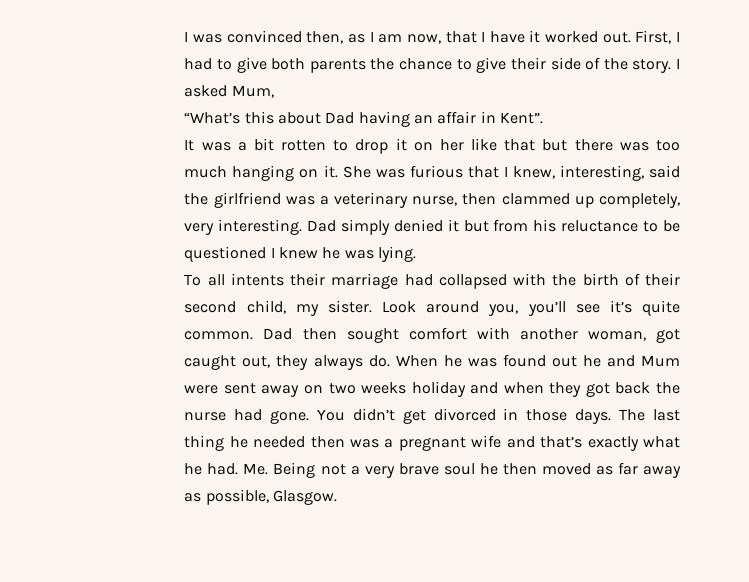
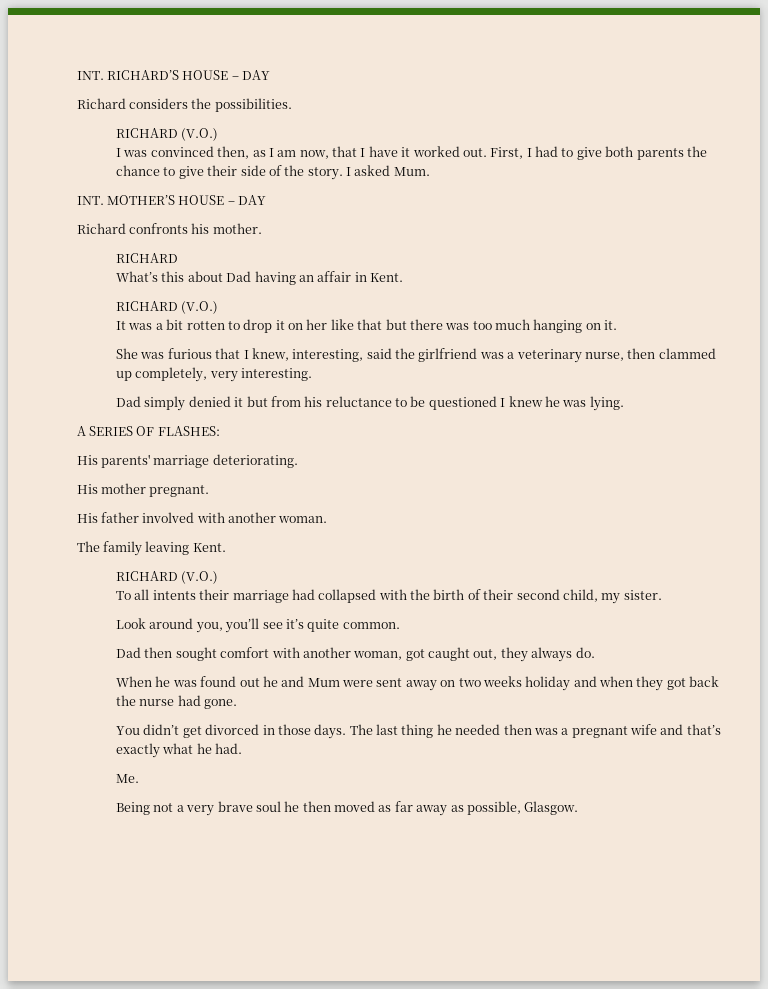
+ INT. RICHARD’S HOUSE – DAY
+ Richard considers the possibilities.
+ RICHARD (V.O.)
- I asked Mum,
- “What’s this about Dad having an affair in Kent”.
+ I asked Mum.
+ INT. MOTHER’S HOUSE – DAY
+ Richard confronts his mother.
+ RICHARD
+ What’s this about Dad having an affair in Kent.
+ RICHARD (V.O.)
- It was a bit rotten to drop it on her like that but there was too much hanging on it. She was furious that I knew, interesting, said the girlfriend was a veterinary nurse, then clammed up completely, very interesting. Dad simply denied it but from his reluctance to be questioned I knew he was lying.
+ It was a bit rotten to drop it on her like that but there was too much hanging on it.
+ She was furious that I knew, interesting, said the girlfriend was a veterinary nurse, then clammed up completely, very interesting.
+ Dad simply denied it but from his reluctance to be questioned I knew he was lying.
+ A SERIES OF FLASHES:
+ His parents' marriage deteriorating.
+ His mother pregnant.
+ His father involved with another woman.
+ The family leaving Kent.
+ RICHARD (V.O.)
- To all intents their marriage had collapsed with the birth of their second child, my sister. Look around you, you’ll see it’s quite common. Dad then sought comfort with another woman, got caught out, they always do. When he was found out he and Mum were sent away on two weeks holiday and when they got back the nurse had gone. You didn’t get divorced in those days.
+ To all intents their marriage had collapsed with the birth of their second child, my sister.
+ Look around you, you’ll see it’s quite common.
+ Dad then sought comfort with another woman, got caught out, they always do.
+ When he was found out he and Mum were sent away on two weeks holiday and when they got back the nurse had gone.
+ You didn’t get divorced in those days.
- The last thing he needed then was a pregnant wife and that’s exactly what he had. Me. Being not a very brave soul he then moved as far away as possible, Glasgow.
+ The last thing he needed then was a pregnant wife and that’s exactly what he had.
+ Me.
+ Being not a very brave soul he then moved as far away as possible, Glasgow.

